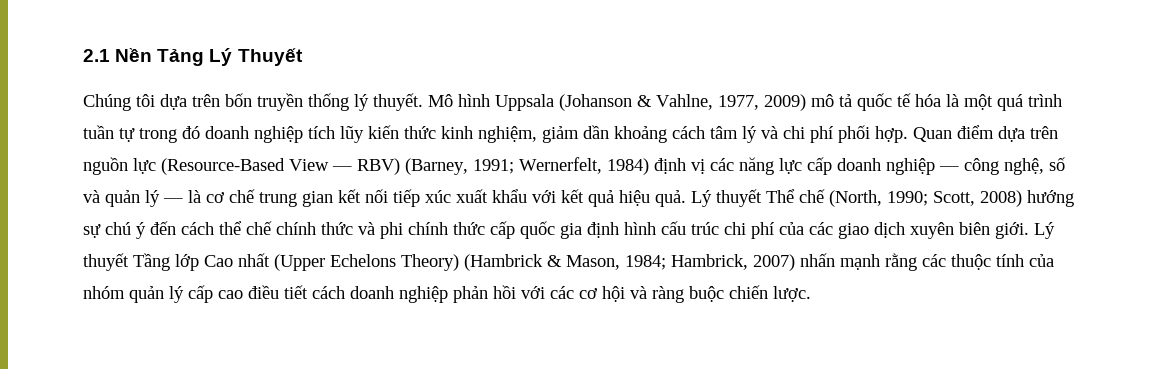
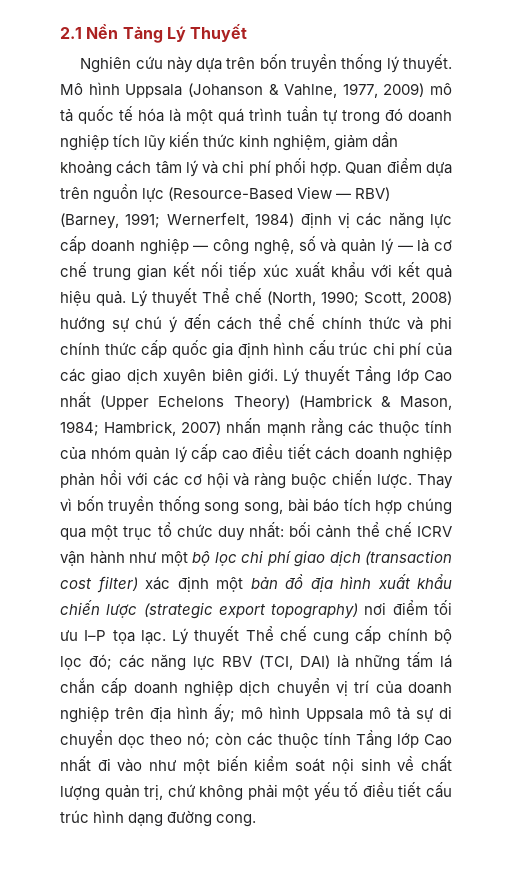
- Chúng tôi dựa trên bốn truyền thống lý thuyết.
+ Nghiên cứu này dựa trên bốn truyền thống lý thuyết.
+ Thay vì bốn truyền thống song song, bài báo tích hợp chúng qua một trục tổ chức duy nhất: bối cảnh thể chế ICRV vận hành như một bộ lọc chi phí giao dịch (transaction cost filter) xác định một bản đồ địa hình xuất khẩu chiến lược (strategic export topography) nơi điểm tối ưu I–P tọa lạc. Lý thuyết Thể chế cung cấp chính bộ lọc đó; các năng lực RBV (TCI, DAI) là những tấm lá chắn cấp doanh nghiệp dịch chuyển vị trí của doanh nghiệp trên địa hình ấy; mô hình Uppsala mô tả sự di chuyển dọc theo nó; còn các thuộc tính Tầng lớp Cao nhất đi vào như một biến kiểm soát nội sinh về chất lượng quản trị, chứ không phải một yếu tố điều tiết cấu trúc hình dạng đường cong.

